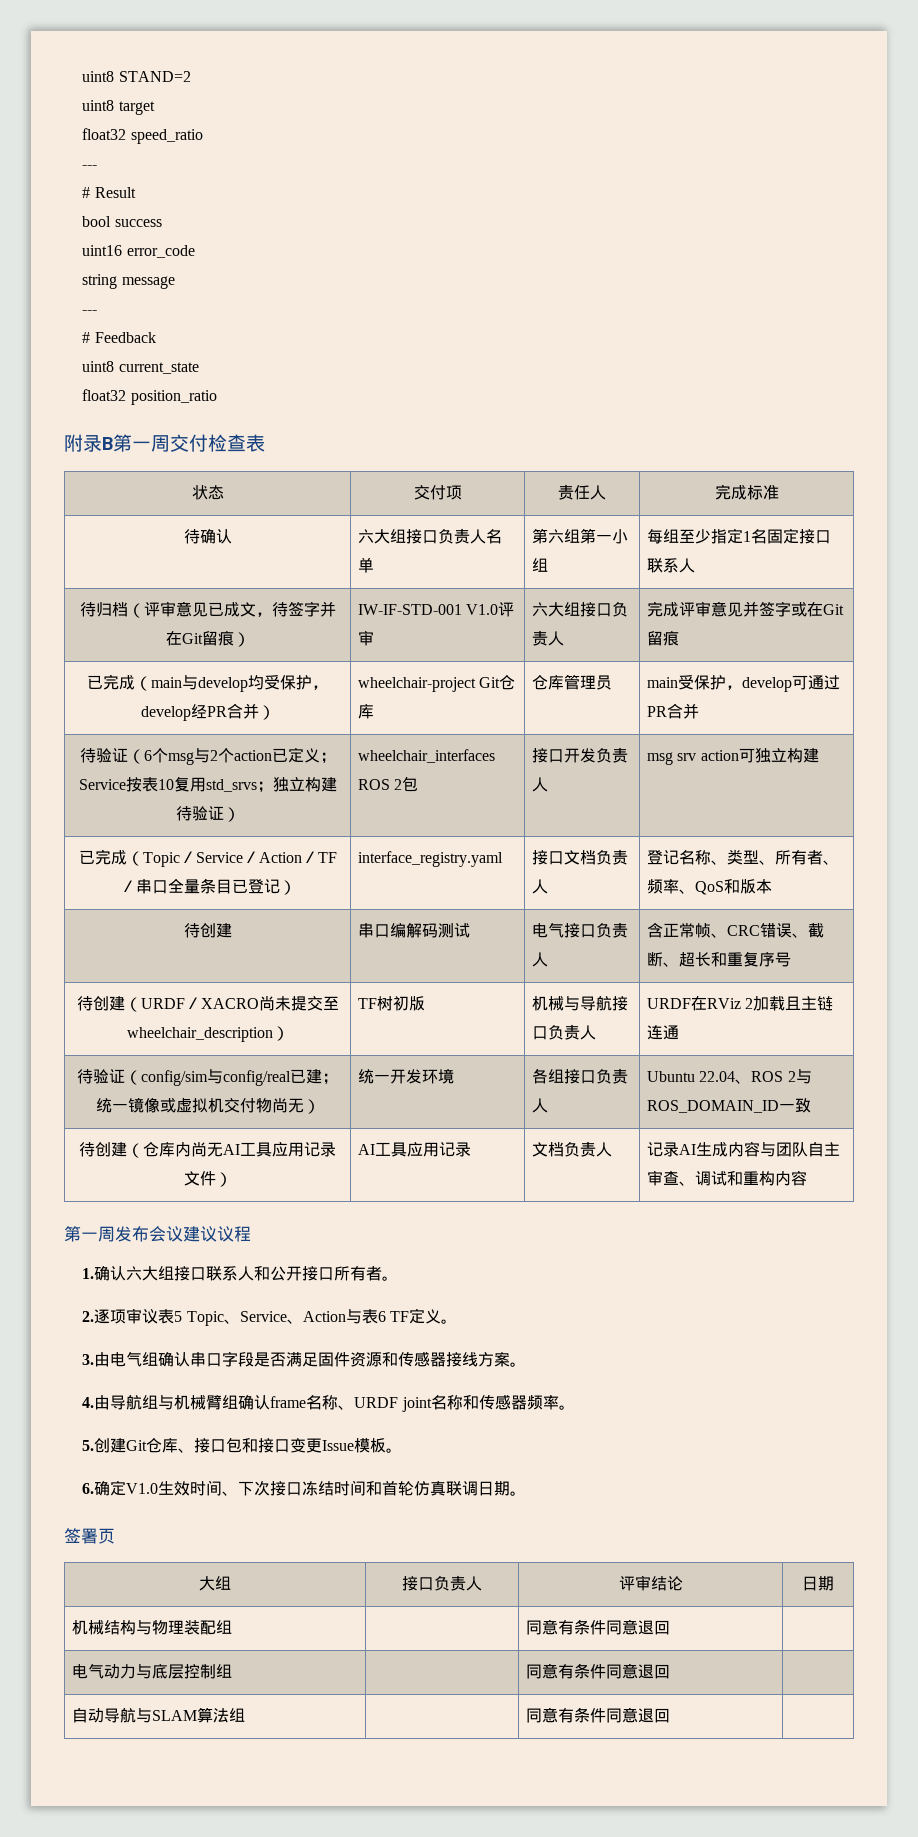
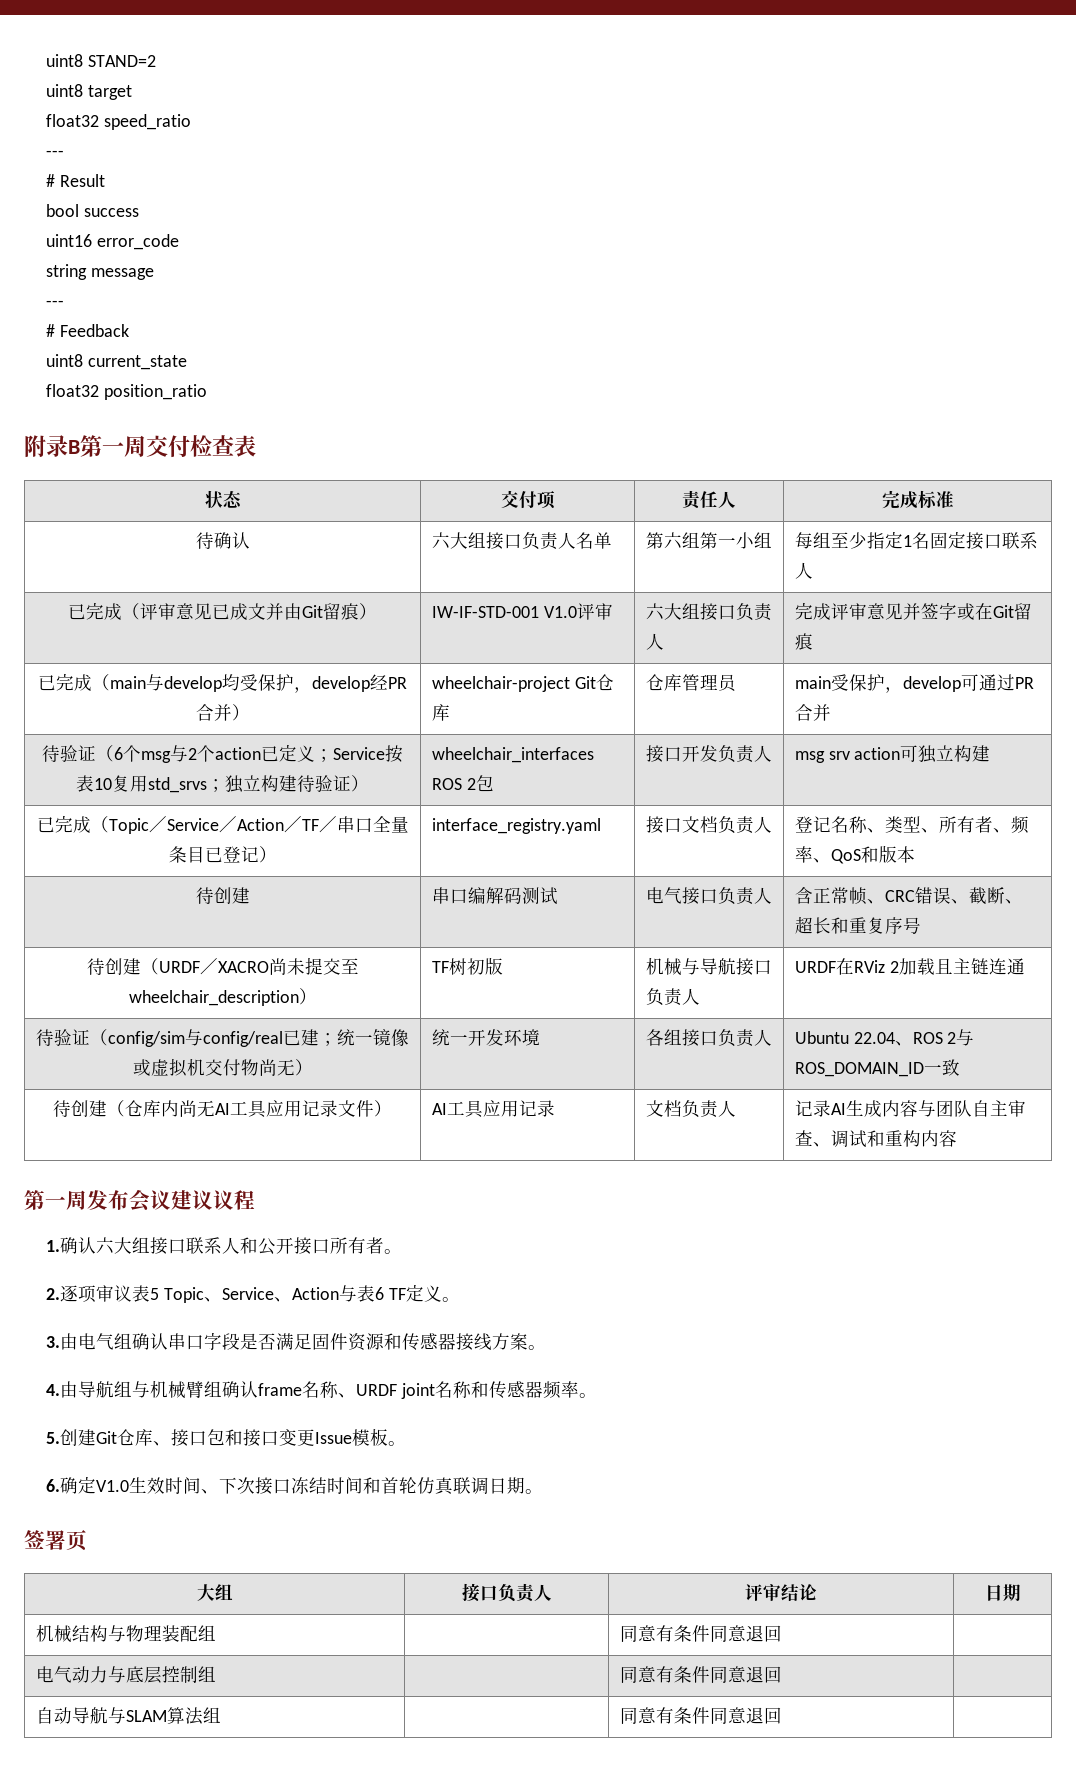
- 待归档（评审意见已成文，待签字并在Git留痕） | IW-IF-STD-001 V1.0评审 | 六大组接口负责人 | 完成评审意见并签字或在Git留痕
+ 已完成（评审意见已成文并由Git留痕） | IW-IF-STD-001 V1.0评审 | 六大组接口负责人 | 完成评审意见并签字或在Git留痕

